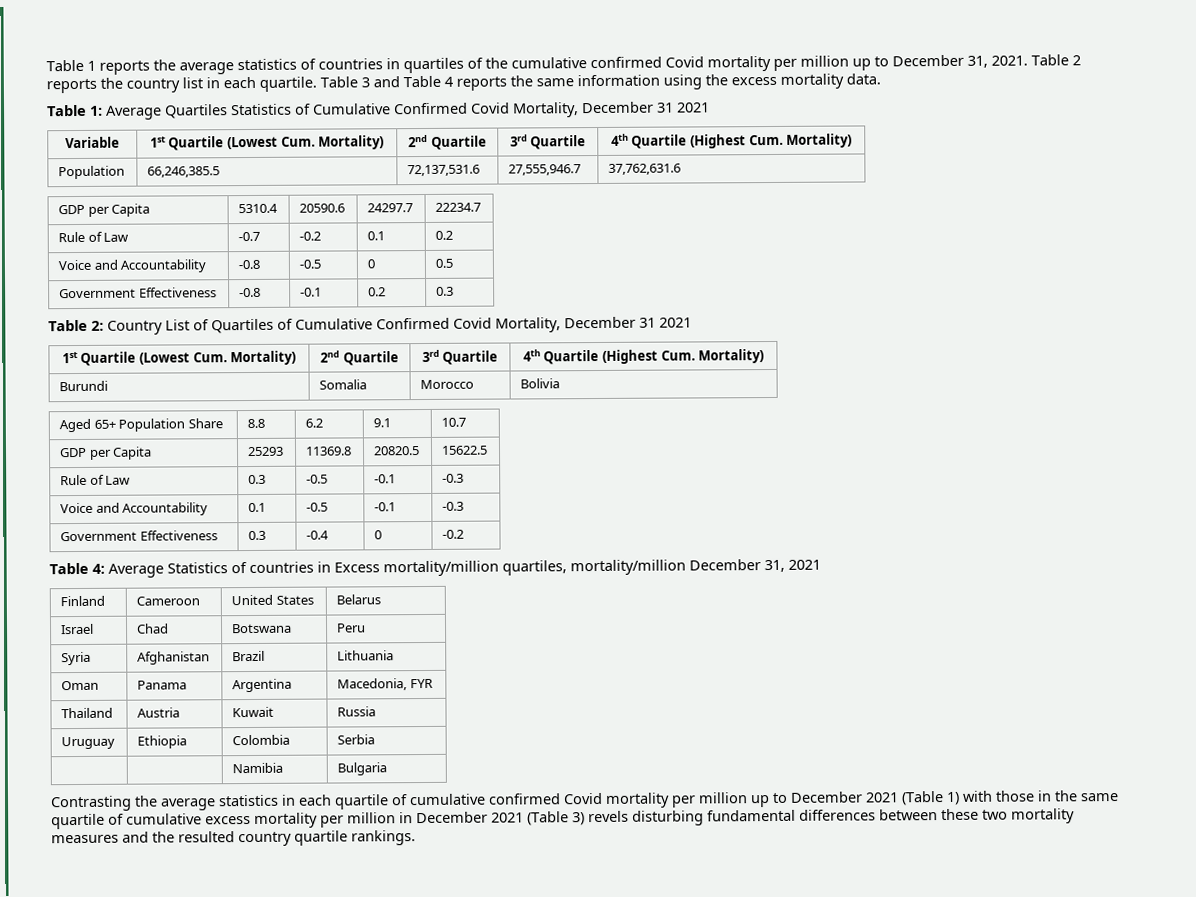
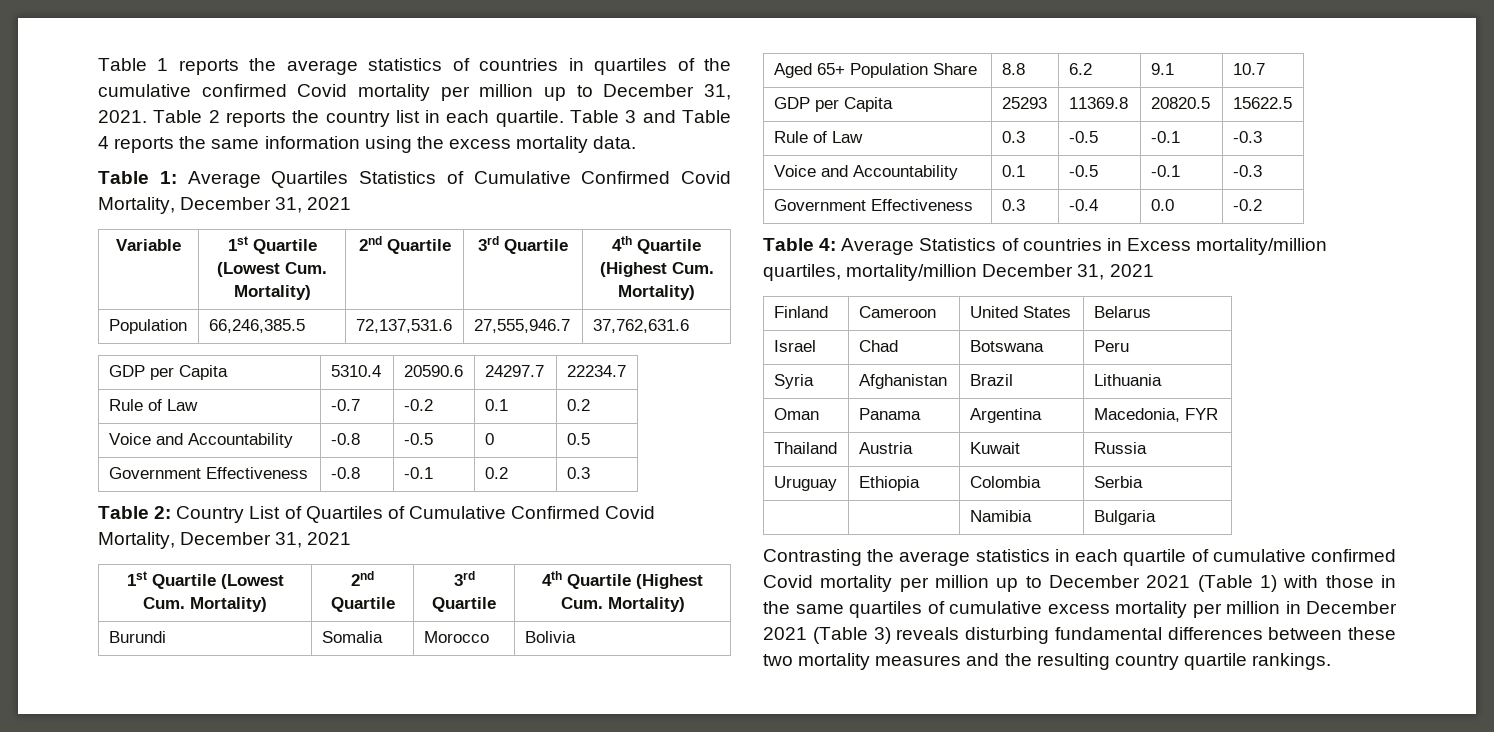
- Table 1: Average Quartiles Statistics of Cumulative Confirmed Covid Mortality, December 31 2021
+ Table 1: Average Quartiles Statistics of Cumulative Confirmed Covid Mortality, December 31, 2021
- Table 2: Country List of Quartiles of Cumulative Confirmed Covid Mortality, December 31 2021
+ Table 2: Country List of Quartiles of Cumulative Confirmed Covid Mortality, December 31, 2021
- Government Effectiveness | 0.3 | -0.4 | 0 | -0.2
+ Government Effectiveness | 0.3 | -0.4 | 0.0 | -0.2
- Contrasting the average statistics in each quartile of cumulative confirmed Covid mortality per million up to December 2021 (Table 1) with those in the same quartile of cumulative excess mortality per million in December 2021 (Table 3) revels disturbing fundamental differences between these two mortality measures and the resulted country quartile rankings.
+ Contrasting the average statistics in each quartile of cumulative confirmed Covid mortality per million up to December 2021 (Table 1) with those in the same quartiles of cumulative excess mortality per million in December 2021 (Table 3) reveals disturbing fundamental differences between these two mortality measures and the resulting country quartile rankings.

